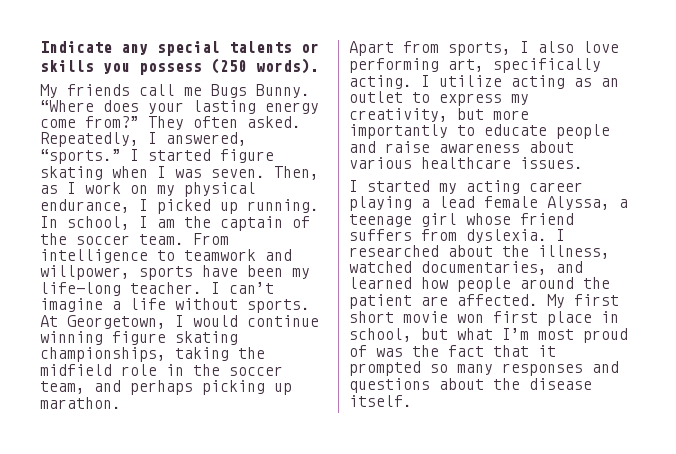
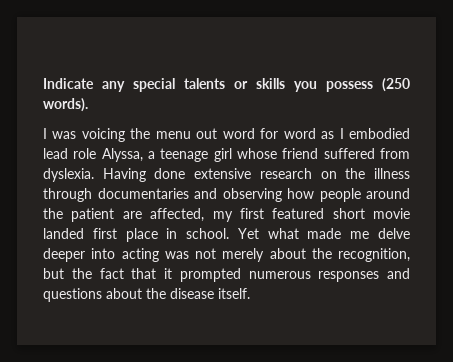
- My friends call me Bugs Bunny. “Where does your lasting energy come from?” They often asked. Repeatedly, I answered, “sports.” I started figure skating when I was seven. Then, as I work on my physical endurance, I picked up running. In school, I am the captain of the soccer team. From intelligence to teamwork and willpower, sports have been my life-long teacher. I can’t imagine a life without sports. At Georgetown, I would continue winning figure skating championships, taking the midfield role in the soccer team, and perhaps picking up marathon.
- Apart from sports, I also love performing art, specifically acting. I utilize acting as an outlet to express my creativity, but more importantly to educate people and raise awareness about various healthcare issues.
- I started my acting career playing a lead female Alyssa, a teenage girl whose friend suffers from dyslexia.
+ I was voicing the menu out word for word as I embodied lead role Alyssa, a teenage girl whose friend suffered from dyslexia.
- I researched about the illness, watched documentaries, and learned how people around the patient are affected. My first short movie won first place in school, but what I’m most proud of was the fact that it prompted so many responses and questions about the disease itself.
+ Having done extensive research on the illness through documentaries and observing how people around the patient are affected, my first featured short movie landed first place in school. Yet what made me delve deeper into acting was not merely about the recognition, but the fact that it prompted numerous responses and questions about the disease itself.

